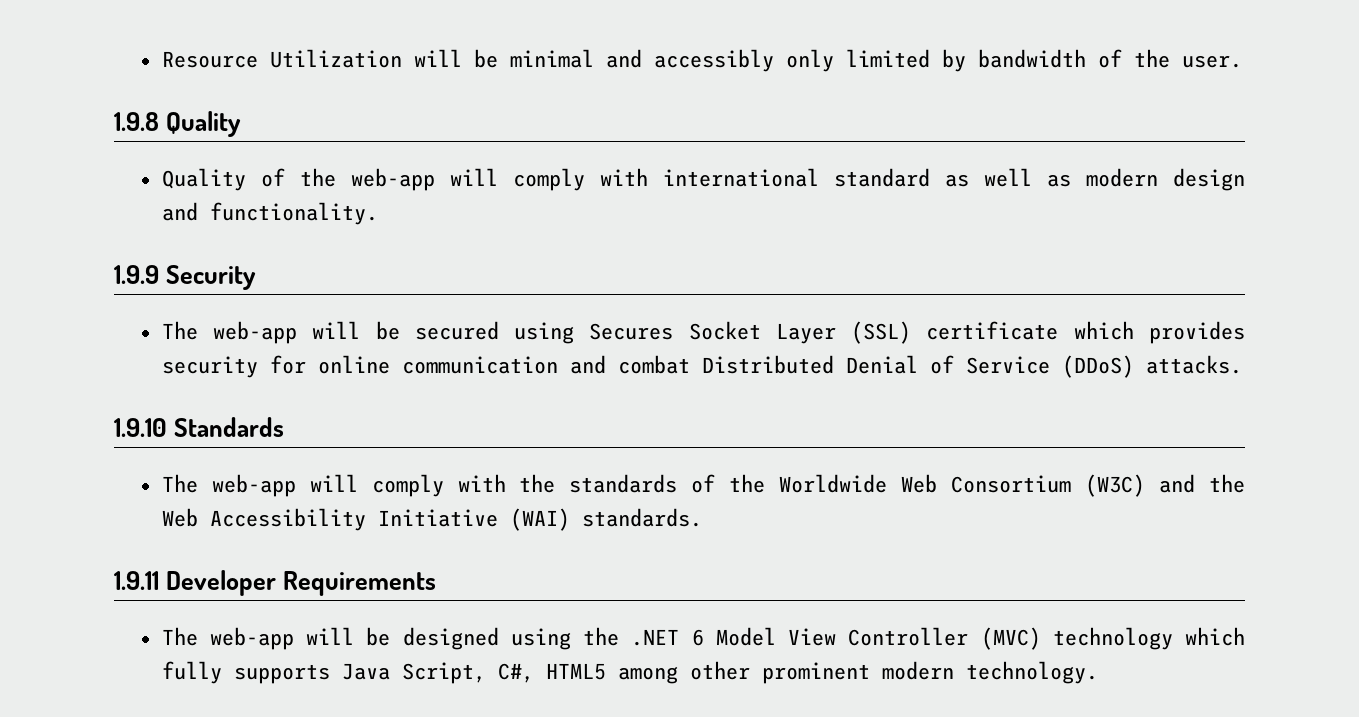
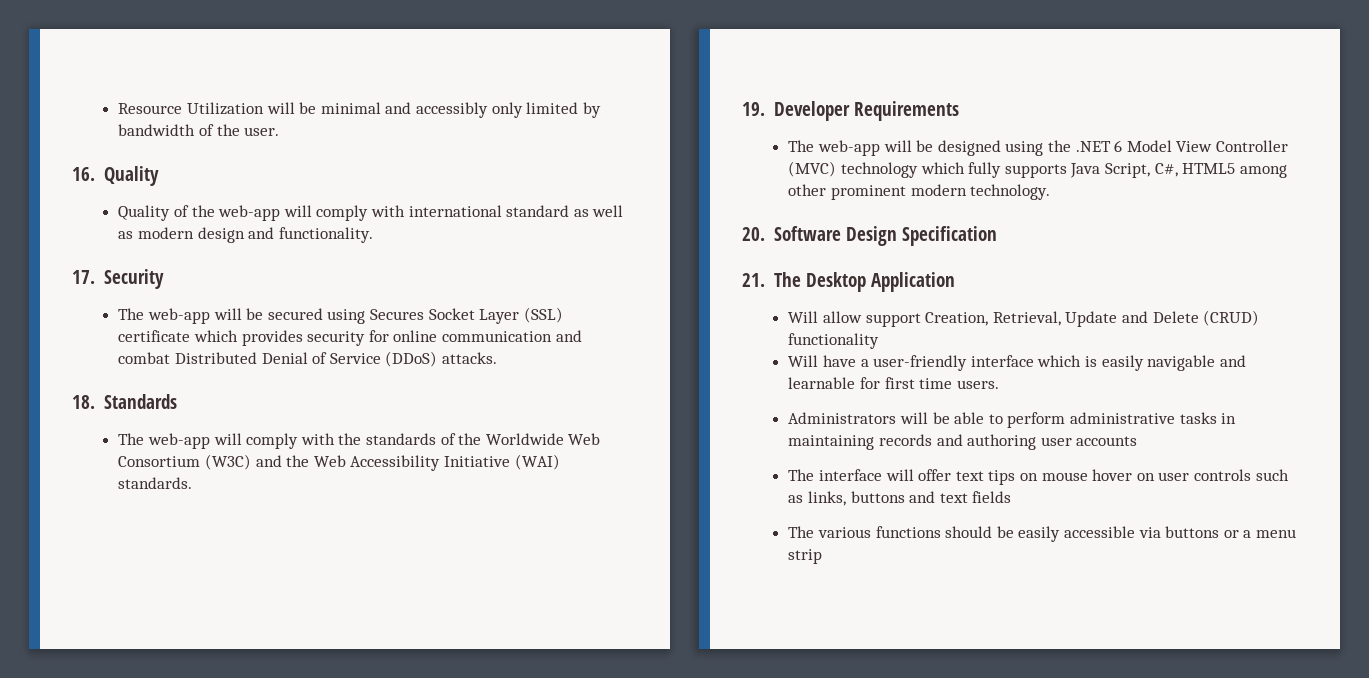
- 1.9.8 Quality
+ 16. Quality
- 1.9.9 Security
+ 17. Security
- 1.9.10 Standards
+ 18. Standards
- 1.9.11 Developer Requirements
+ 19. Developer Requirements
+ 20. Software Design Specification
+ 21. The Desktop Application
+ Will allow support Creation, Retrieval, Update and Delete (CRUD) functionality
+ Will have a user-friendly interface which is easily navigable and learnable for first time users.
+ Administrators will be able to perform administrative tasks in maintaining records and authoring user accounts
+ The interface will offer text tips on mouse hover on user controls such as links, buttons and text fields
+ The various functions should be easily accessible via buttons or a menu strip

